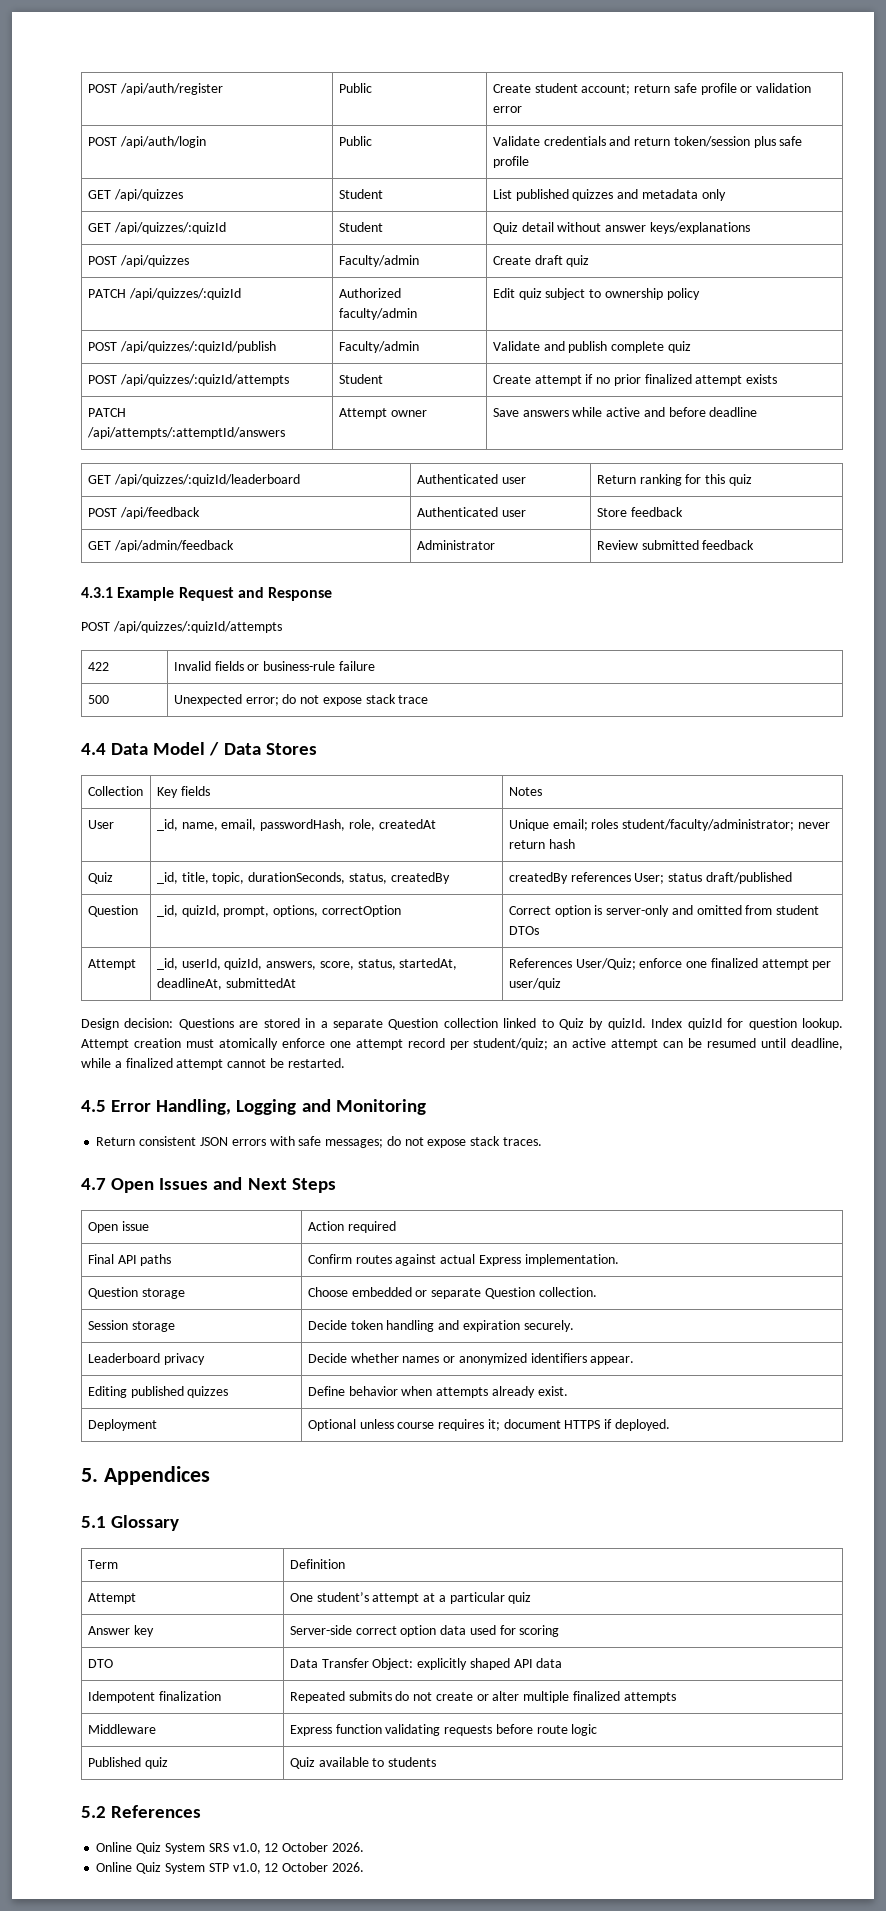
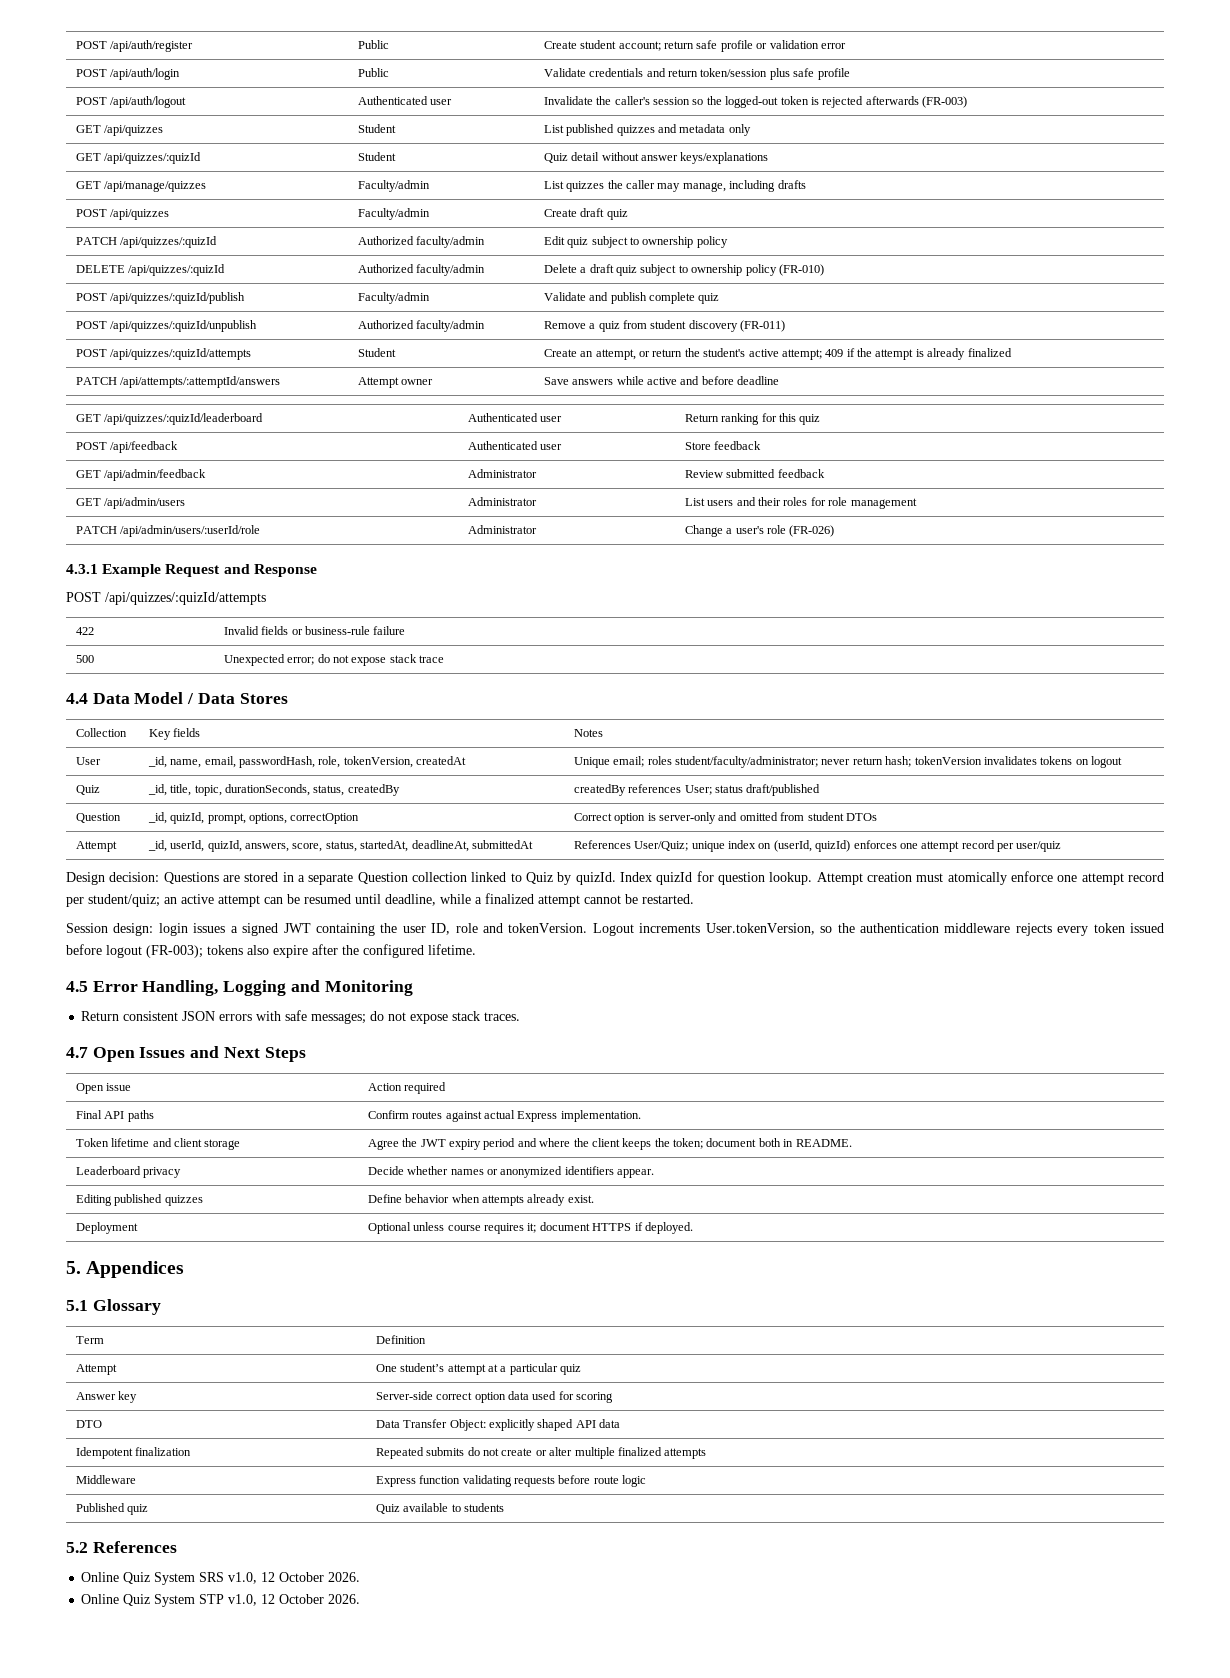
+ POST /api/auth/logout | Authenticated user | Invalidate the caller's session so the logged-out token is rejected afterwards (FR-003)
+ GET /api/manage/quizzes | Faculty/admin | List quizzes the caller may manage, including drafts
+ DELETE /api/quizzes/:quizId | Authorized faculty/admin | Delete a draft quiz subject to ownership policy (FR-010)
- POST /api/quizzes/:quizId/attempts | Student | Create attempt if no prior finalized attempt exists
+ POST /api/quizzes/:quizId/unpublish | Authorized faculty/admin | Remove a quiz from student discovery (FR-011)
+ POST /api/quizzes/:quizId/attempts | Student | Create an attempt, or return the student's active attempt; 409 if the attempt is already finalized
+ GET /api/admin/users | Administrator | List users and their roles for role management
+ PATCH /api/admin/users/:userId/role | Administrator | Change a user's role (FR-026)
- User | _id, name, email, passwordHash, role, createdAt | Unique email; roles student/faculty/administrator; never return hash
+ User | _id, name, email, passwordHash, role, tokenVersion, createdAt | Unique email; roles student/faculty/administrator; never return hash; tokenVersion invalidates tokens on logout
- Attempt | _id, userId, quizId, answers, score, status, startedAt, deadlineAt, submittedAt | References User/Quiz; enforce one finalized attempt per user/quiz
+ Attempt | _id, userId, quizId, answers, score, status, startedAt, deadlineAt, submittedAt | References User/Quiz; unique index on (userId, quizId) enforces one attempt record per user/quiz
+ Session design: login issues a signed JWT containing the user ID, role and tokenVersion. Logout increments User.tokenVersion, so the authentication middleware rejects every token issued before logout (FR-003); tokens also expire after the configured lifetime.
- Question storage | Choose embedded or separate Question collection.
- Session storage | Decide token handling and expiration securely.
+ Token lifetime and client storage | Agree the JWT expiry period and where the client keeps the token; document both in README.

